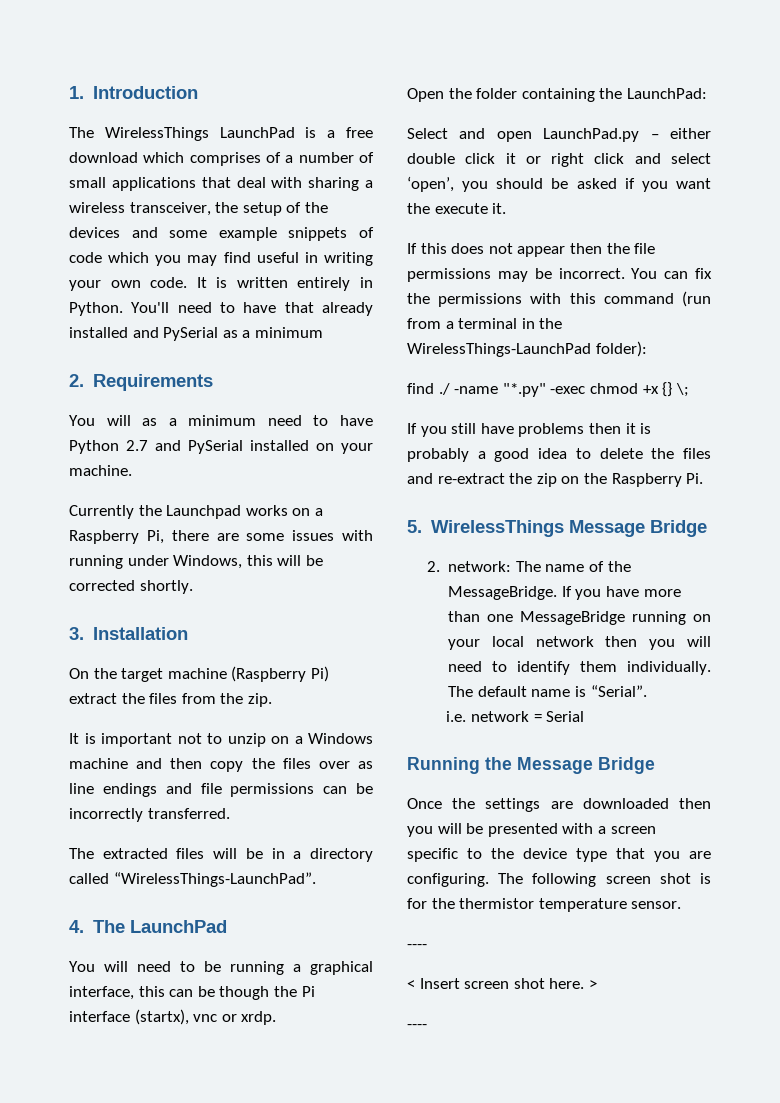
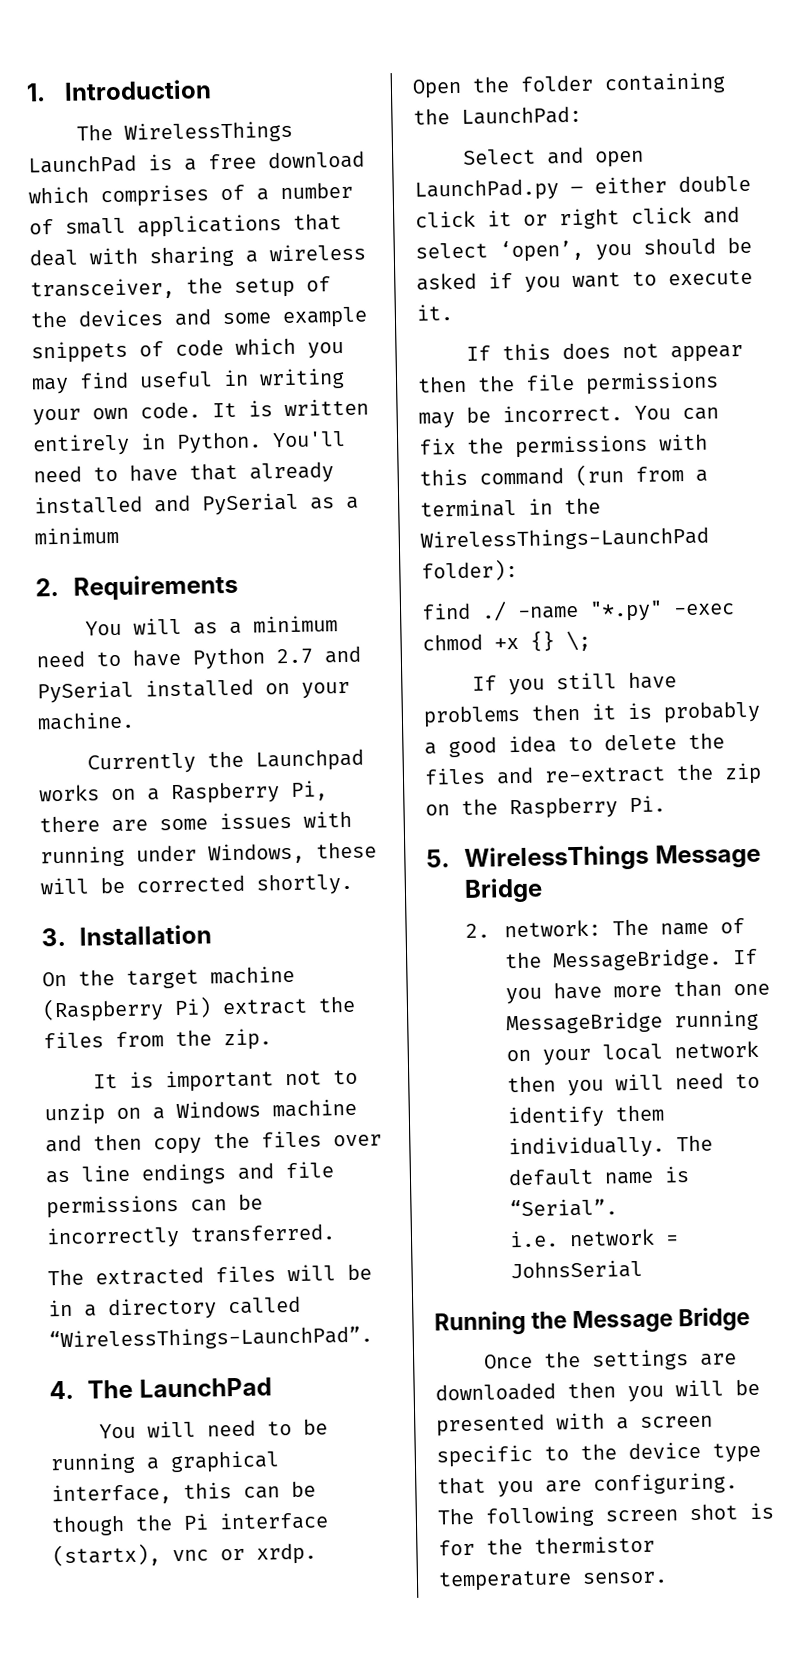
- Currently the Launchpad works on a Raspberry Pi, there are some issues with running under Windows, this will be corrected shortly.
+ Currently the Launchpad works on a Raspberry Pi, there are some issues with running under Windows, these will be corrected shortly.
- Select and open LaunchPad.py – either double click it or right click and select ‘open’, you should be asked if you want the execute it.
+ Select and open LaunchPad.py – either double click it or right click and select ‘open’, you should be asked if you want to execute it.
- i.e. network = Serial
+ i.e. network = JohnsSerial
  The following screen shot is for the thermistor temperature sensor.
- ----
- < Insert screen shot here. >
- ----

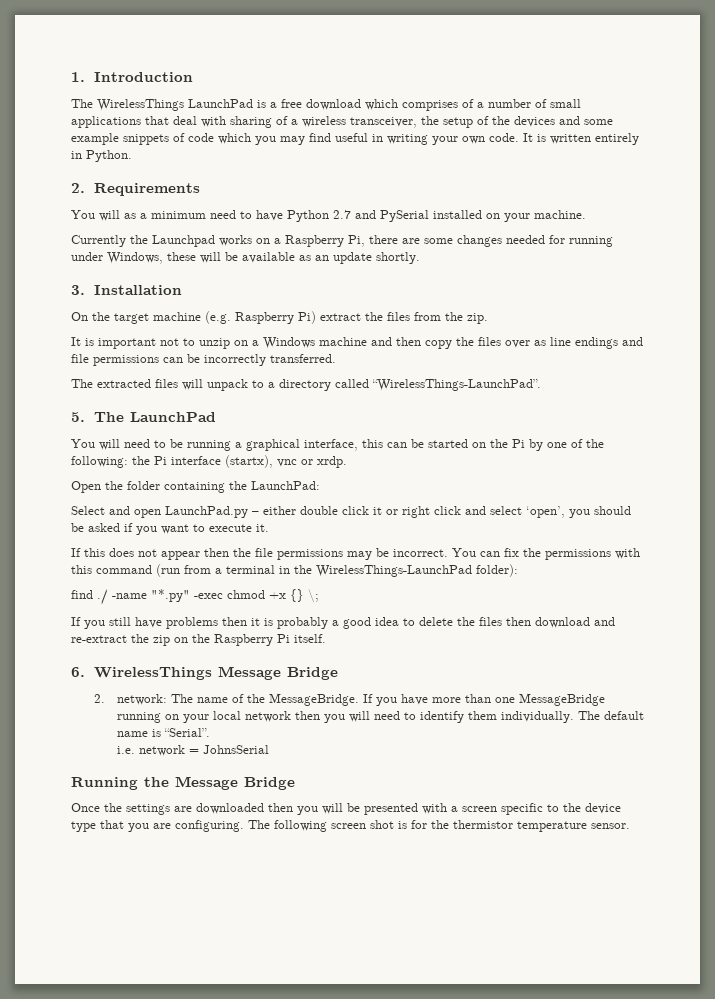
- The WirelessThings LaunchPad is a free download which comprises of a number of small applications that deal with sharing a wireless transceiver, the setup of the devices and some example snippets of code which you may find useful in writing your own code.
+ The WirelessThings LaunchPad is a free download which comprises of a number of small applications that deal with sharing of a wireless transceiver, the setup of the devices and some example snippets of code which you may find useful in writing your own code.
- You'll need to have that already installed and PySerial as a minimum
- Currently the Launchpad works on a Raspberry Pi, there are some issues with running under Windows, these will be corrected shortly.
+ Currently the Launchpad works on a Raspberry Pi, there are some changes needed for running under Windows, these will be available as an update shortly.
- On the target machine (Raspberry Pi) extract the files from the zip.
+ On the target machine (e.g. Raspberry Pi) extract the files from the zip.
- The extracted files will be in a directory called “WirelessThings-LaunchPad”.
+ The extracted files will unpack to a directory called “WirelessThings-LaunchPad”.
- 4. The LaunchPad
+ 5. The LaunchPad
- You will need to be running a graphical interface, this can be though the Pi interface (startx), vnc or xrdp.
+ You will need to be running a graphical interface, this can be started on the Pi by one of the following: the Pi interface (startx), vnc or xrdp.
- If you still have problems then it is probably a good idea to delete the files and re-extract the zip on the Raspberry Pi.
- 5. WirelessThings Message Bridge
+ If you still have problems then it is probably a good idea to delete the files then download and re-extract the zip on the Raspberry Pi itself.
+ 6. WirelessThings Message Bridge

